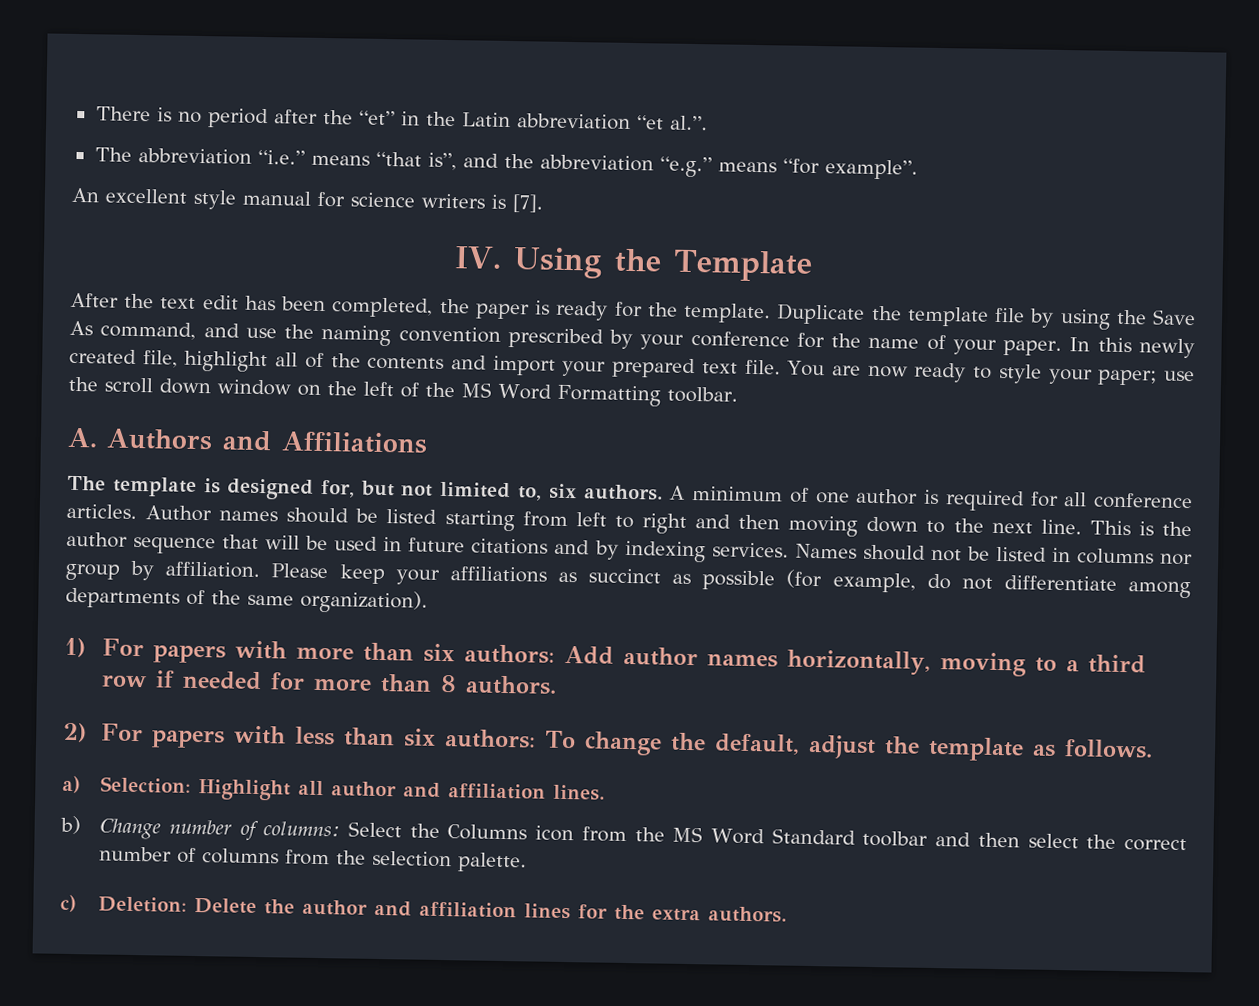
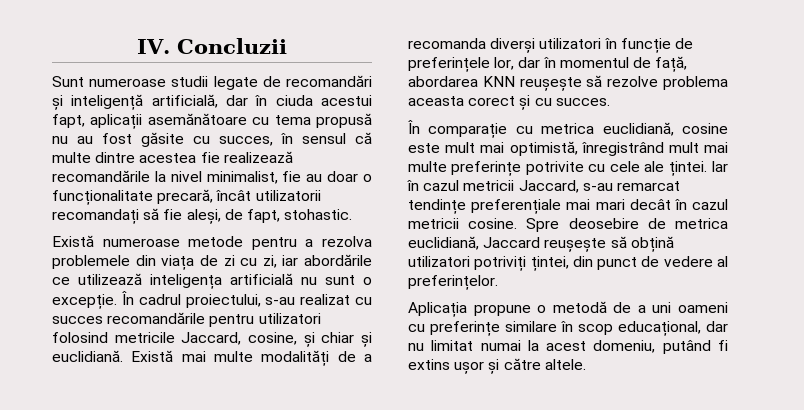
- There is no period after the “et” in the Latin abbreviation “et al.”.
- The abbreviation “i.e.” means “that is”, and the abbreviation “e.g.” means “for example”.
- An excellent style manual for science writers is [7].
- IV. Using the Template
- After the text edit has been completed, the paper is ready for the template. Duplicate the template file by using the Save As command, and use the naming convention prescribed by your conference for the name of your paper. In this newly created file, highlight all of the contents and import your prepared text file. You are now ready to style your paper; use the scroll down window on the left of the MS Word Formatting toolbar.
- A. Authors and Affiliations
- The template is designed for, but not limited to, six authors. A minimum of one author is required for all conference articles. Author names should be listed starting from left to right and then moving down to the next line. This is the author sequence that will be used in future citations and by indexing services. Names should not be listed in columns nor group by affiliation. Please keep your affiliations as succinct as possible (for example, do not differentiate among departments of the same organization).
- 1) For papers with more than six authors: Add author names horizontally, moving to a third row if needed for more than 8 authors.
- 2) For papers with less than six authors: To change the default, adjust the template as follows.
- a) Selection: Highlight all author and affiliation lines.
- b) Change number of columns: Select the Columns icon from the MS Word Standard toolbar and then select the correct number of columns from the selection palette.
- c) Deletion: Delete the author and affiliation lines for the extra authors.
+ IV. Concluzii
+ Sunt numeroase studii legate de recomandări și inteligență artificială, dar în ciuda acestui fapt, aplicații asemănătoare cu tema propusă nu au fost găsite cu succes, în sensul că multe dintre acestea fie realizează recomandările la nivel minimalist, fie au doar o funcționalitate precară, încât utilizatorii recomandați să fie aleși, de fapt, stohastic.
+ Există numeroase metode pentru a rezolva problemele din viața de zi cu zi, iar abordările ce utilizează inteligența artificială nu sunt o excepție. În cadrul proiectului, s-au realizat cu succes recomandările pentru utilizatori folosind metricile Jaccard, cosine, și chiar și euclidiană. Există mai multe modalități de a recomanda diverși utilizatori în funcție de preferințele lor, dar în momentul de față, abordarea KNN reușește să rezolve problema aceasta corect și cu succes.
+ În comparație cu metrica euclidiană, cosine este mult mai optimistă, înregistrând mult mai multe preferințe potrivite cu cele ale țintei. Iar în cazul metricii Jaccard, s-au remarcat tendințe preferențiale mai mari decât în cazul metricii cosine. Spre deosebire de metrica euclidiană, Jaccard reușește să obțină utilizatori potriviți țintei, din punct de vedere al preferințelor.
+ Aplicația propune o metodă de a uni oameni cu preferințe similare în scop educațional, dar nu limitat numai la acest domeniu, putând fi extins ușor și către altele.

